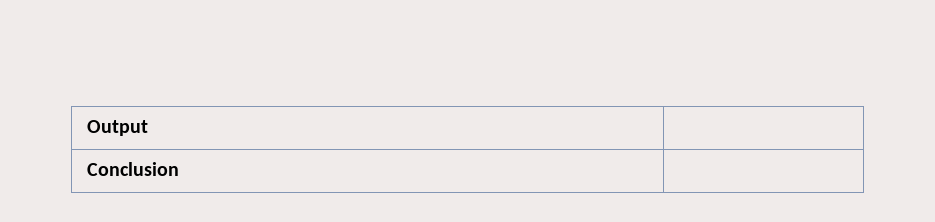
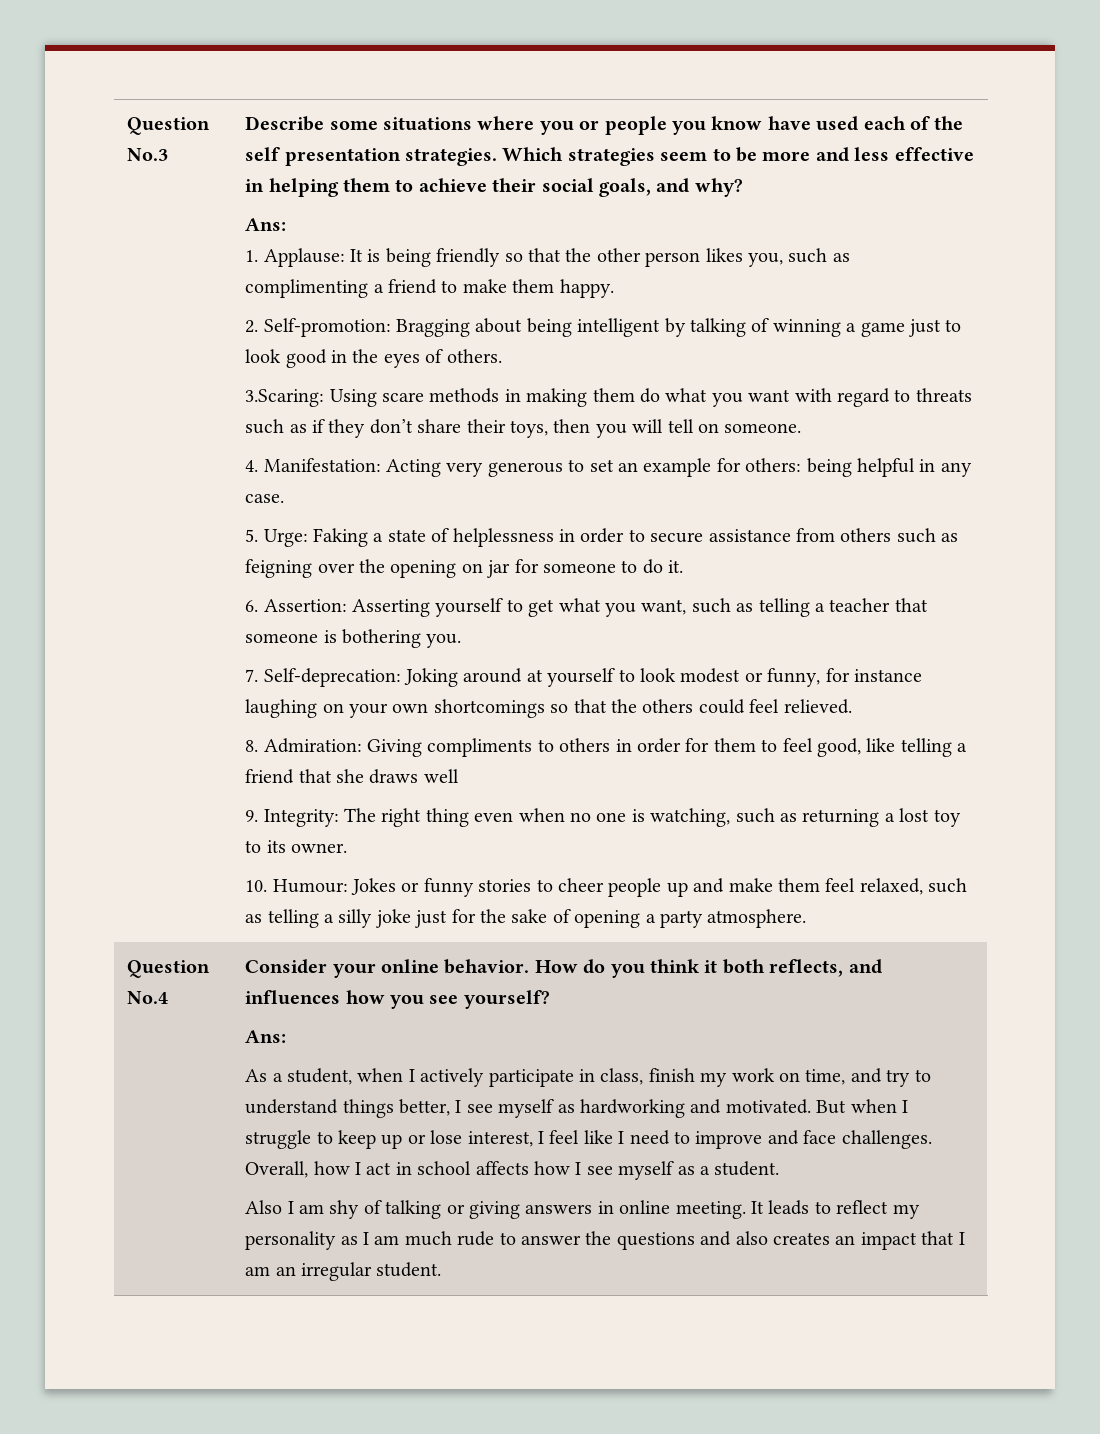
- Output |
- Conclusion |
+ Question No.3 | Describe some situations where you or people you know have used each of the self presentation strategies. Which strategies seem to be more and less effective in helping them to achieve their social goals, and why?
+ Ans:
+ 1. Applause: It is being friendly so that the other person likes you, such as complimenting a friend to make them happy.
+ 2. Self-promotion: Bragging about being intelligent by talking of winning a game just to look good in the eyes of others.
+ 3.Scaring: Using scare methods in making them do what you want with regard to threats such as if they don’t share their toys, then you will tell on someone.
+ 4. Manifestation: Acting very generous to set an example for others: being helpful in any case.
+ 5. Urge: Faking a state of helplessness in order to secure assistance from others such as feigning over the opening on jar for someone to do it.
+ 6. Assertion: Asserting yourself to get what you want, such as telling a teacher that someone is bothering you.
+ 7. Self-deprecation: Joking around at yourself to look modest or funny, for instance laughing on your own shortcomings so that the others could feel relieved.
+ 8. Admiration: Giving compliments to others in order for them to feel good, like telling a friend that she draws well
+ 9. Integrity: The right thing even when no one is watching, such as returning a lost toy to its owner.
+ 10. Humour: Jokes or funny stories to cheer people up and make them feel relaxed, such as telling a silly joke just for the sake of opening a party atmosphere.
+ Question No.4 | Consider your online behavior. How do you think it both reflects, and influences how you see yourself?
+ Ans:
+ As a student, when I actively participate in class, finish my work on time, and try to understand things better, I see myself as hardworking and motivated. But when I struggle to keep up or lose interest, I feel like I need to improve and face challenges. Overall, how I act in school affects how I see myself as a student.
+ Also I am shy of talking or giving answers in online meeting. It leads to reflect my personality as I am much rude to answer the questions and also creates an impact that I am an irregular student.

